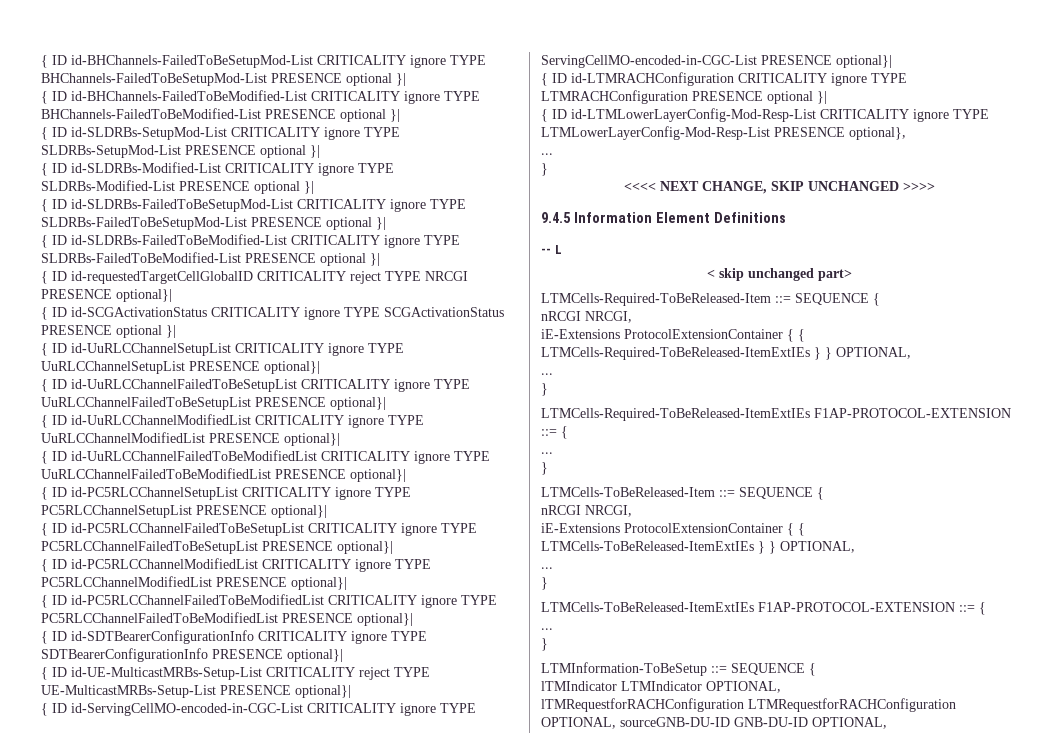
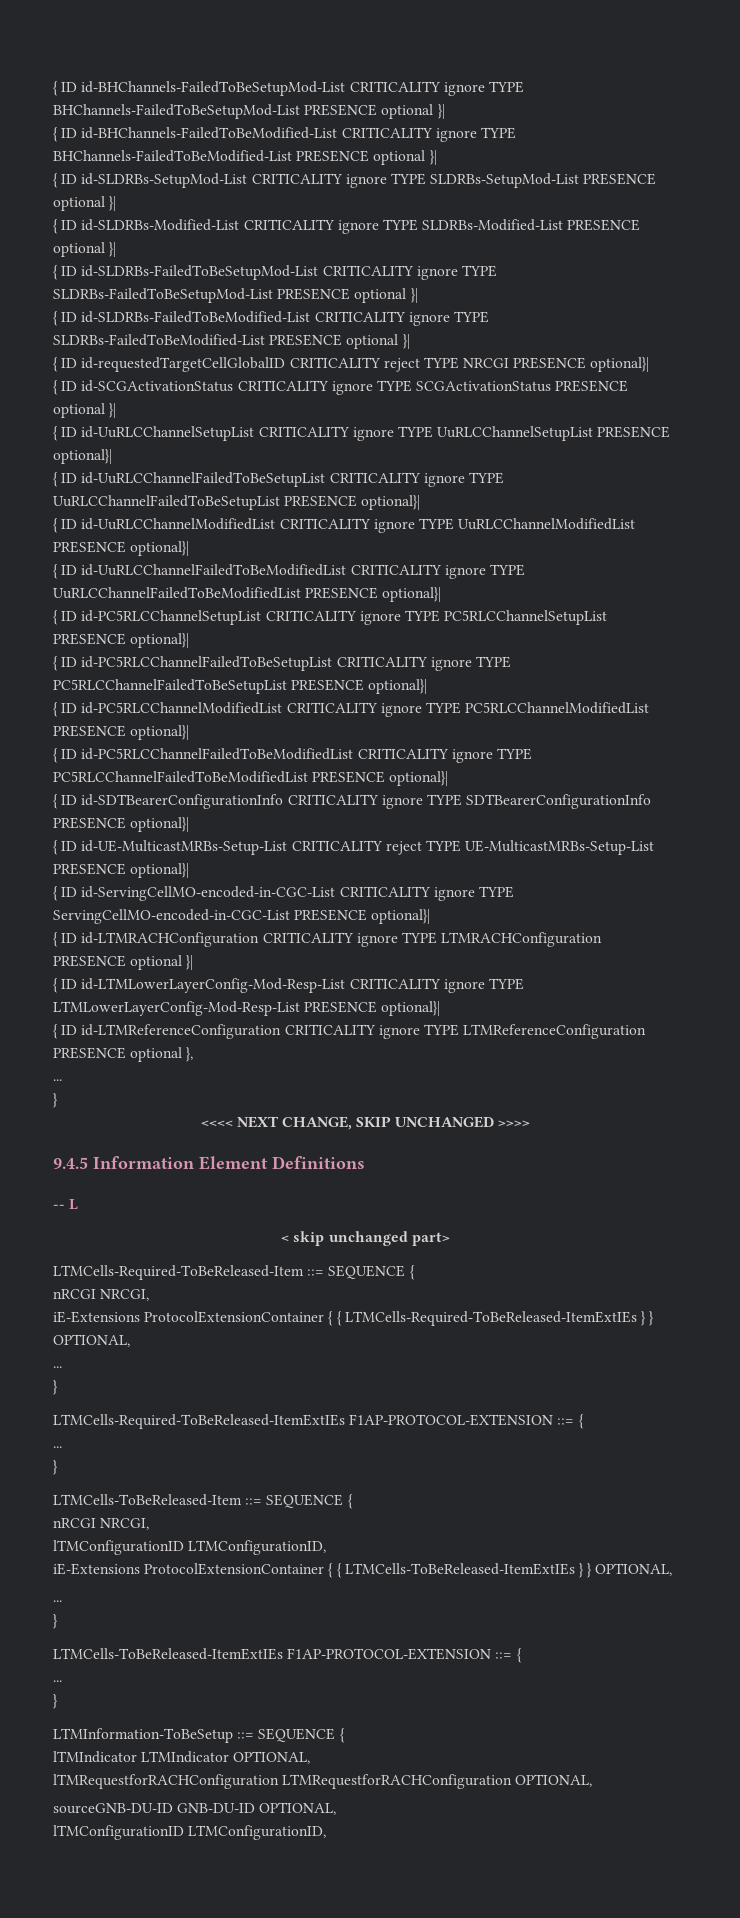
- { ID id-LTMLowerLayerConfig-Mod-Resp-List CRITICALITY ignore TYPE LTMLowerLayerConfig-Mod-Resp-List PRESENCE optional},
+ { ID id-LTMLowerLayerConfig-Mod-Resp-List CRITICALITY ignore TYPE LTMLowerLayerConfig-Mod-Resp-List PRESENCE optional}|
+ { ID id-LTMReferenceConfiguration CRITICALITY ignore TYPE LTMReferenceConfiguration PRESENCE optional },
  LTMCells-ToBeReleased-Item ::= SEQUENCE {
  nRCGI NRCGI,
+ lTMConfigurationID LTMConfigurationID,
- lTMRequestforRACHConfiguration LTMRequestforRACHConfiguration OPTIONAL, sourceGNB-DU-ID GNB-DU-ID OPTIONAL,
+ lTMRequestforRACHConfiguration LTMRequestforRACHConfiguration OPTIONAL,
+ sourceGNB-DU-ID GNB-DU-ID OPTIONAL,
+ lTMConfigurationID LTMConfigurationID,

